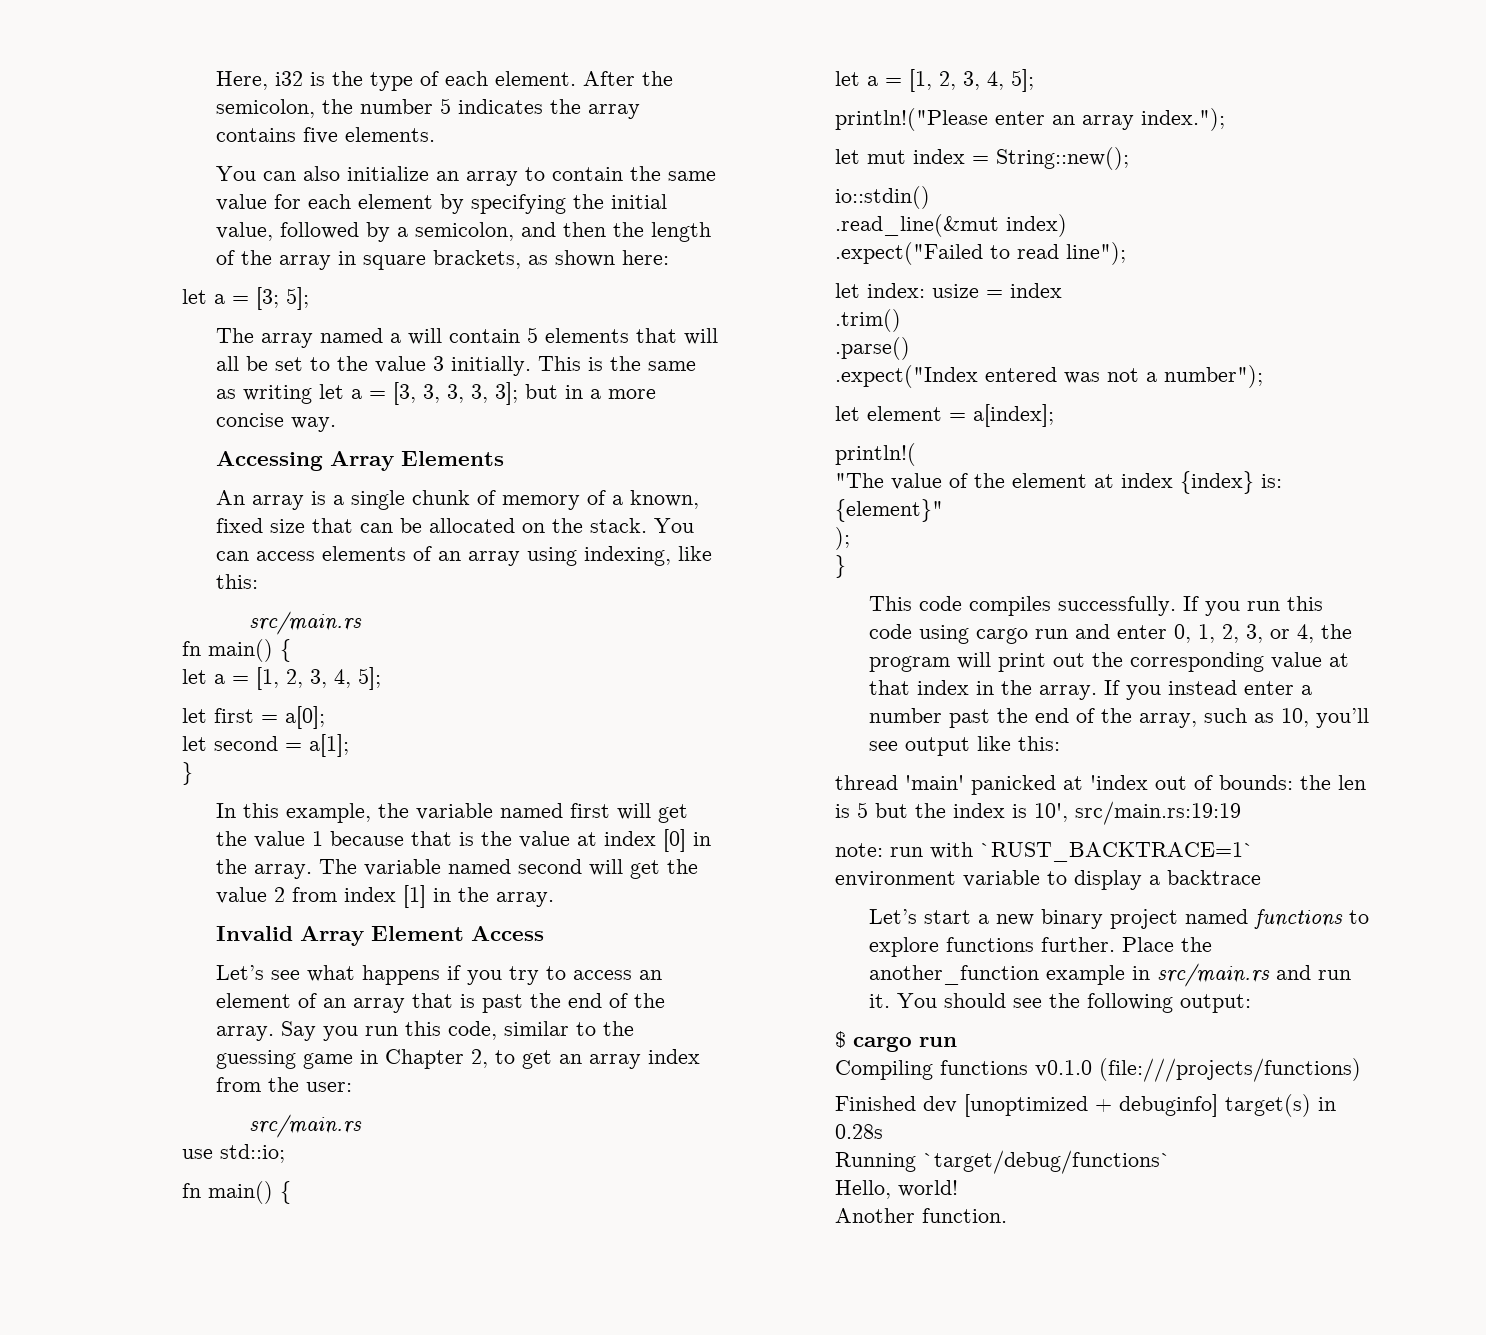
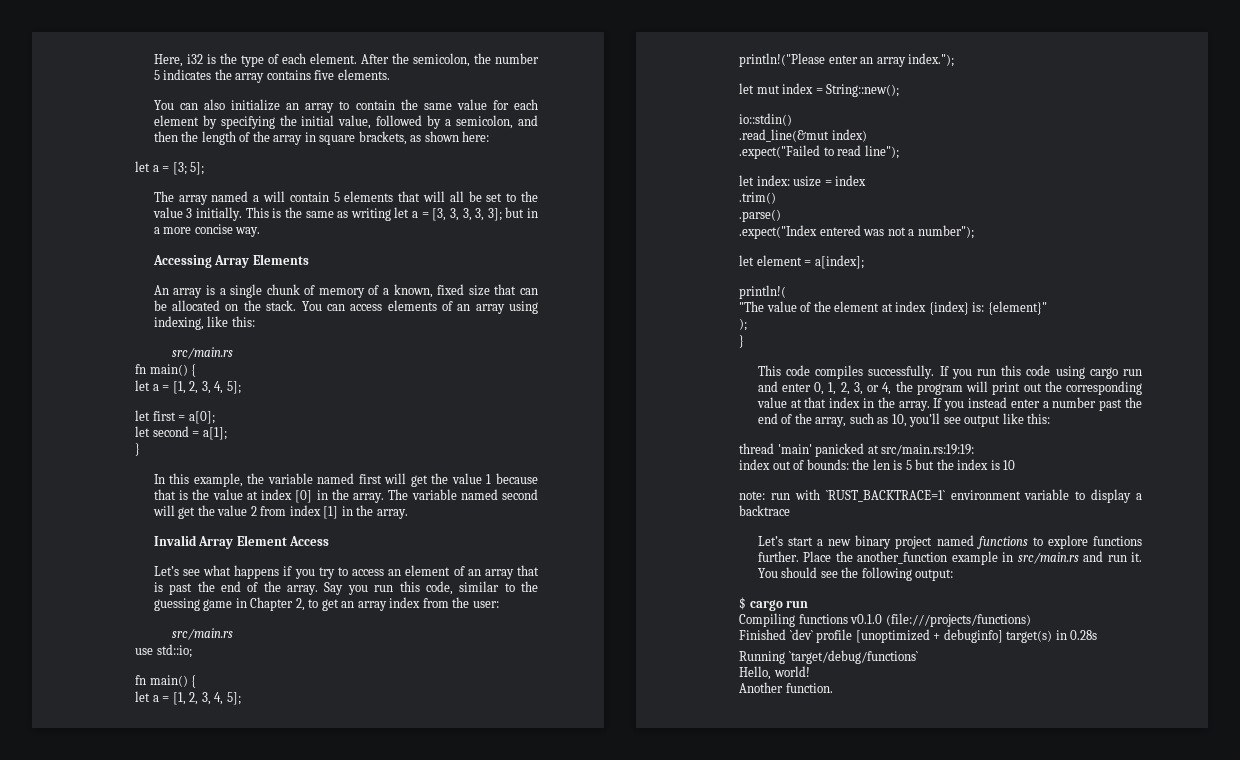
- thread 'main' panicked at 'index out of bounds: the len is 5 but the index is 10', src/main.rs:19:19
+ thread 'main' panicked at src/main.rs:19:19:
+ index out of bounds: the len is 5 but the index is 10
- Finished dev [unoptimized + debuginfo] target(s) in 0.28s
+ Finished `dev` profile [unoptimized + debuginfo] target(s) in 0.28s

